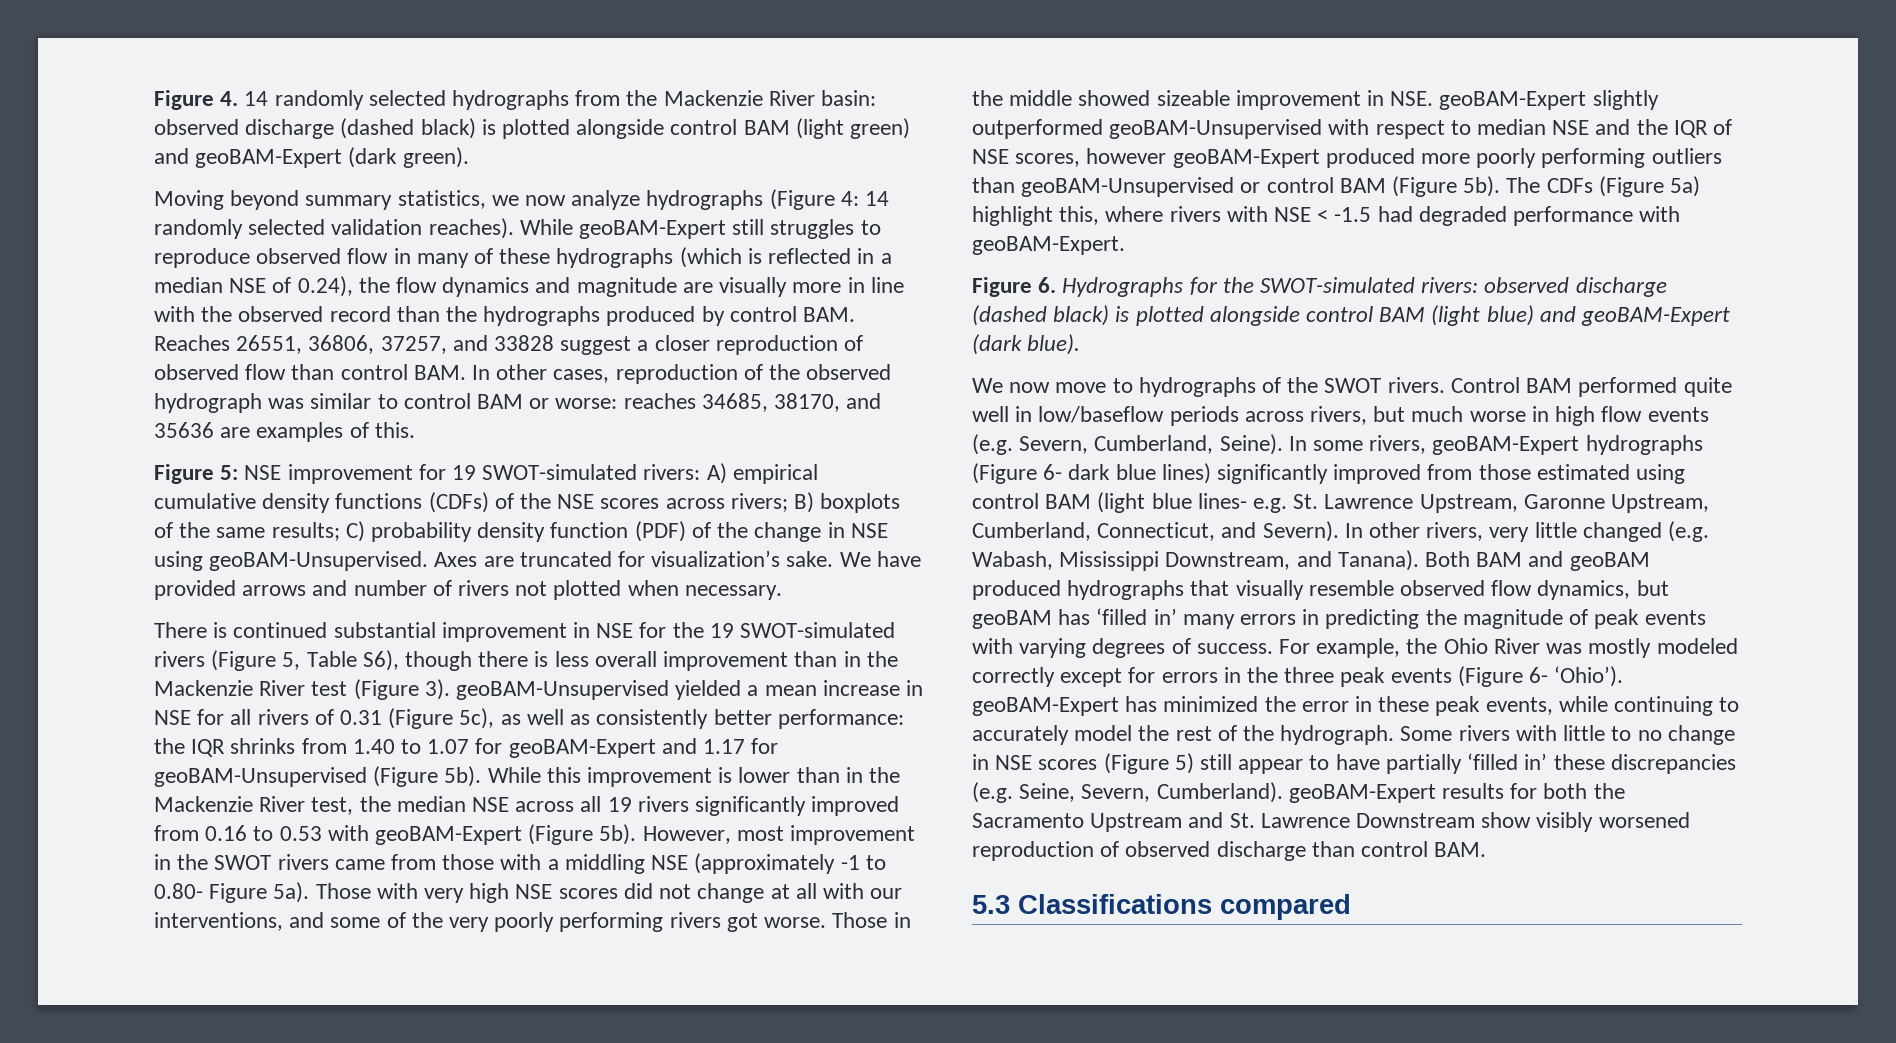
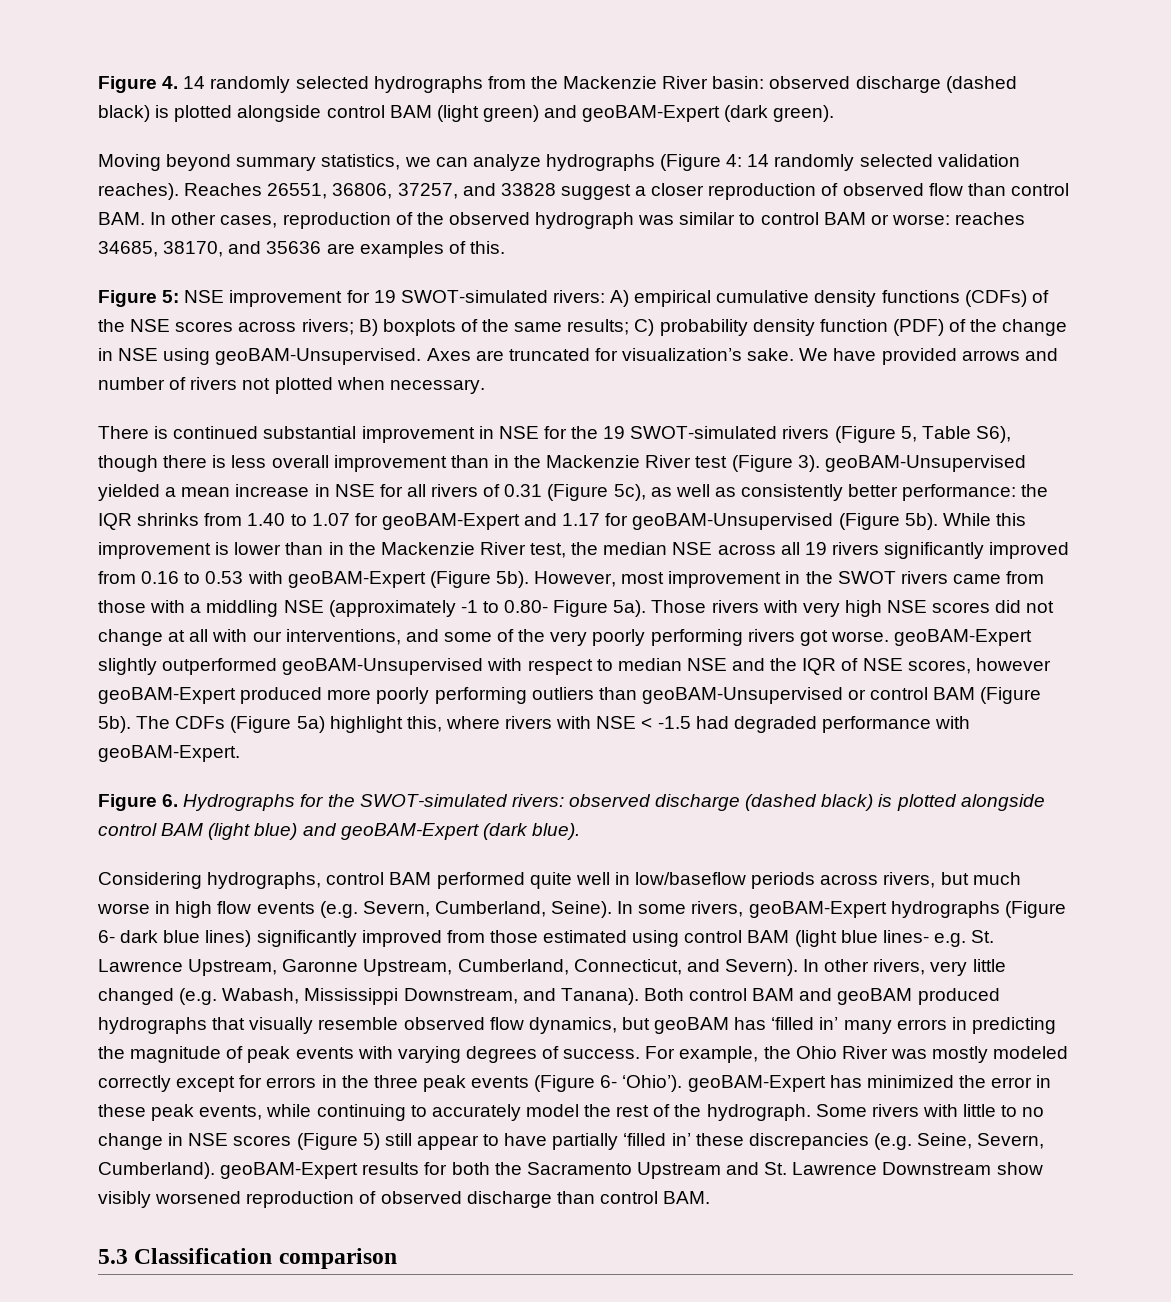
- Moving beyond summary statistics, we now analyze hydrographs (Figure 4: 14 randomly selected validation reaches).
+ Moving beyond summary statistics, we can analyze hydrographs (Figure 4: 14 randomly selected validation reaches).
- While geoBAM-Expert still struggles to reproduce observed flow in many of these hydrographs (which is reflected in a median NSE of 0.24), the flow dynamics and magnitude are visually more in line with the observed record than the hydrographs produced by control BAM. Reaches 26551, 36806, 37257, and 33828 suggest a closer reproduction of observed flow than control BAM. In other cases, reproduction of the observed hydrograph was similar to control BAM or worse: reaches 34685, 38170, and 35636 are examples of this.
+ Reaches 26551, 36806, 37257, and 33828 suggest a closer reproduction of observed flow than control BAM. In other cases, reproduction of the observed hydrograph was similar to control BAM or worse: reaches 34685, 38170, and 35636 are examples of this.
- Those with very high NSE scores did not change at all with our interventions, and some of the very poorly performing rivers got worse. Those in the middle showed sizeable improvement in NSE. geoBAM-Expert slightly outperformed geoBAM-Unsupervised with respect to median NSE and the IQR of NSE scores, however geoBAM-Expert produced more poorly performing outliers than geoBAM-Unsupervised or control BAM (Figure 5b).
+ Those rivers with very high NSE scores did not change at all with our interventions, and some of the very poorly performing rivers got worse. geoBAM-Expert slightly outperformed geoBAM-Unsupervised with respect to median NSE and the IQR of NSE scores, however geoBAM-Expert produced more poorly performing outliers than geoBAM-Unsupervised or control BAM (Figure 5b).
- We now move to hydrographs of the SWOT rivers. Control BAM performed quite well in low/baseflow periods across rivers, but much worse in high flow events (e.g. Severn, Cumberland, Seine).
+ Considering hydrographs, control BAM performed quite well in low/baseflow periods across rivers, but much worse in high flow events (e.g. Severn, Cumberland, Seine).
- Both BAM and geoBAM produced hydrographs that visually resemble observed flow dynamics, but geoBAM has ‘filled in’ many errors in predicting the magnitude of peak events with varying degrees of success.
+ Both control BAM and geoBAM produced hydrographs that visually resemble observed flow dynamics, but geoBAM has ‘filled in’ many errors in predicting the magnitude of peak events with varying degrees of success.
- 5.3 Classifications compared
+ 5.3 Classification comparison

